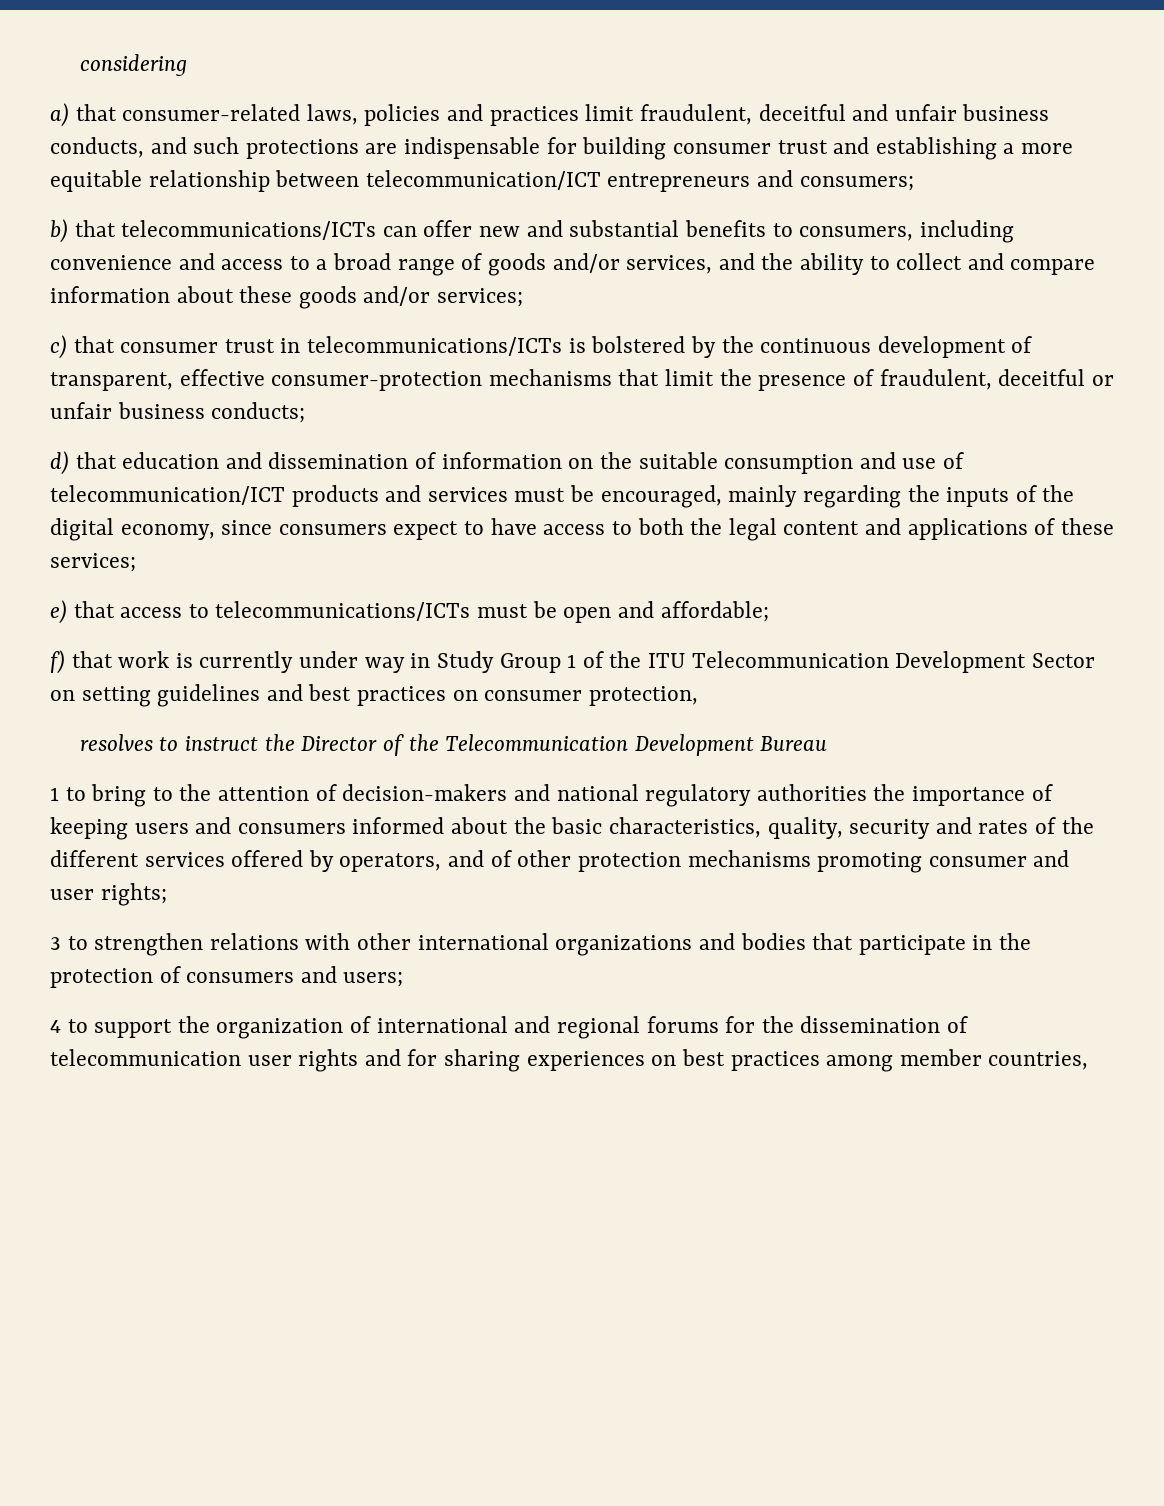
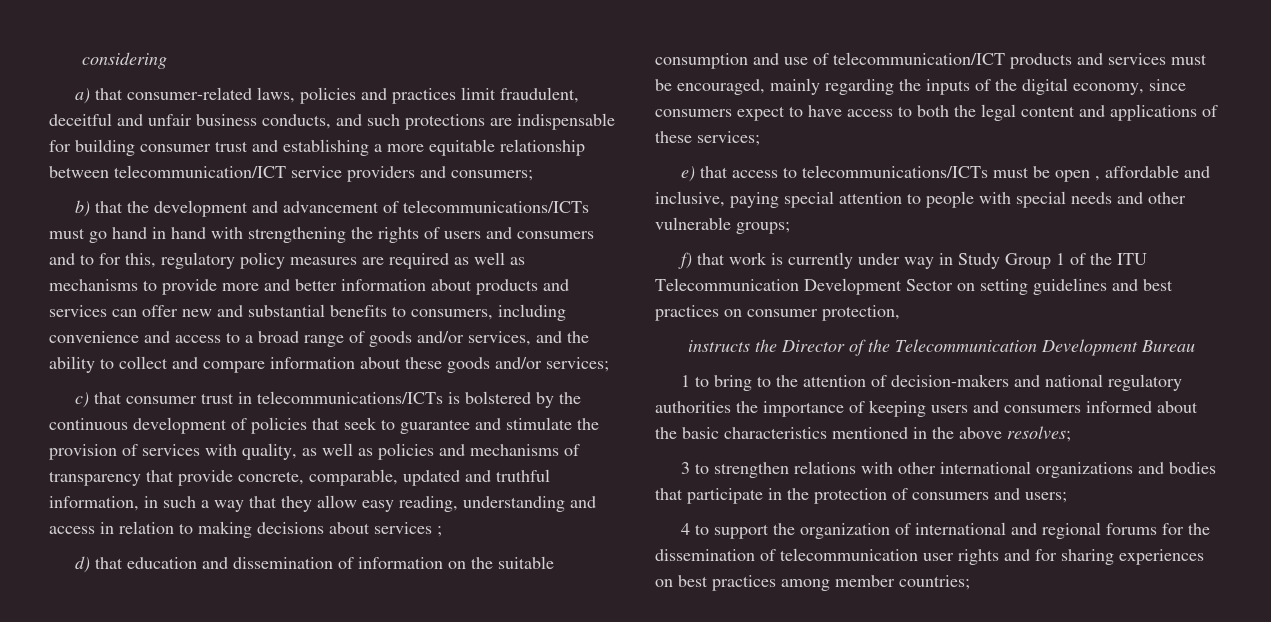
- a) that consumer-related laws, policies and practices limit fraudulent, deceitful and unfair business conducts, and such protections are indispensable for building consumer trust and establishing a more equitable relationship between telecommunication/ICT entrepreneurs and consumers;
+ a) that consumer-related laws, policies and practices limit fraudulent, deceitful and unfair business conducts, and such protections are indispensable for building consumer trust and establishing a more equitable relationship between telecommunication/ICT service providers and consumers;
- b) that telecommunications/ICTs can offer new and substantial benefits to consumers, including convenience and access to a broad range of goods and/or services, and the ability to collect and compare information about these goods and/or services;
+ b) that the development and advancement of telecommunications/ICTs must go hand in hand with strengthening the rights of users and consumers and to for this, regulatory policy measures are required as well as mechanisms to provide more and better information about products and services can offer new and substantial benefits to consumers, including convenience and access to a broad range of goods and/or services, and the ability to collect and compare information about these goods and/or services;
- c) that consumer trust in telecommunications/ICTs is bolstered by the continuous development of transparent, effective consumer-protection mechanisms that limit the presence of fraudulent, deceitful or unfair business conducts;
+ c) that consumer trust in telecommunications/ICTs is bolstered by the continuous development of policies that seek to guarantee and stimulate the provision of services with quality, as well as policies and mechanisms of transparency that provide concrete, comparable, updated and truthful information, in such a way that they allow easy reading, understanding and access in relation to making decisions about services ;
- e) that access to telecommunications/ICTs must be open and affordable;
+ e) that access to telecommunications/ICTs must be open , affordable and inclusive, paying special attention to people with special needs and other vulnerable groups;
- resolves to instruct the Director of the Telecommunication Development Bureau
+ instructs the Director of the Telecommunication Development Bureau
- 1 to bring to the attention of decision-makers and national regulatory authorities the importance of keeping users and consumers informed about the basic characteristics, quality, security and rates of the different services offered by operators, and of other protection mechanisms promoting consumer and user rights;
+ 1 to bring to the attention of decision-makers and national regulatory authorities the importance of keeping users and consumers informed about the basic characteristics mentioned in the above resolves;
- 4 to support the organization of international and regional forums for the dissemination of telecommunication user rights and for sharing experiences on best practices among member countries,
+ 4 to support the organization of international and regional forums for the dissemination of telecommunication user rights and for sharing experiences on best practices among member countries;

